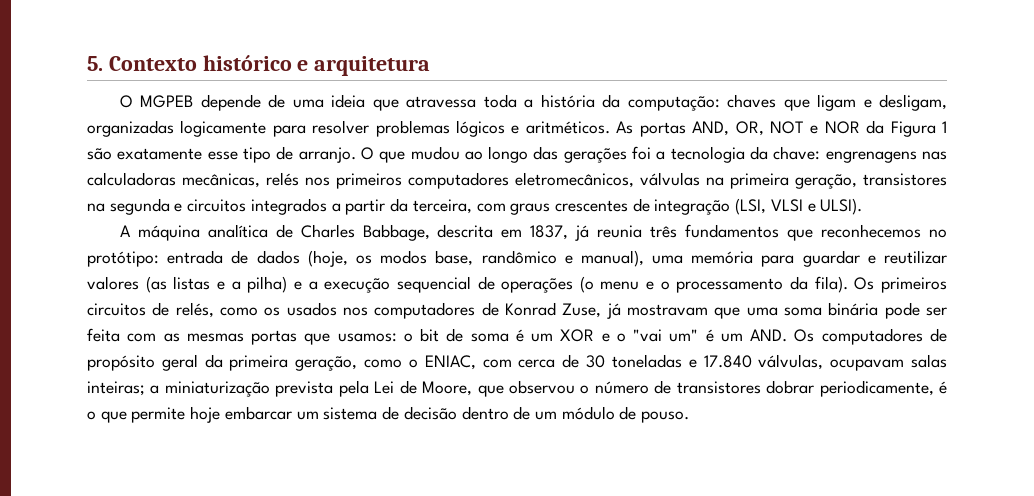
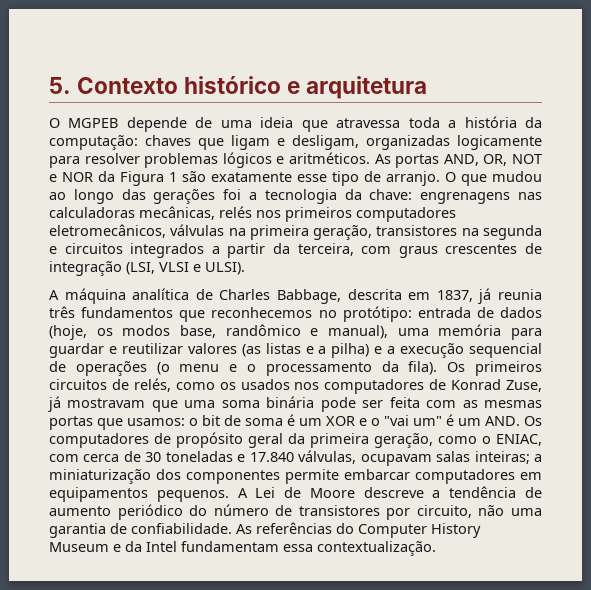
- a miniaturização prevista pela Lei de Moore, que observou o número de transistores dobrar periodicamente, é o que permite hoje embarcar um sistema de decisão dentro de um módulo de pouso.
+ a miniaturização dos componentes permite embarcar computadores em equipamentos pequenos. A Lei de Moore descreve a tendência de aumento periódico do número de transistores por circuito, não uma garantia de confiabilidade. As referências do Computer History Museum e da Intel fundamentam essa contextualização.

